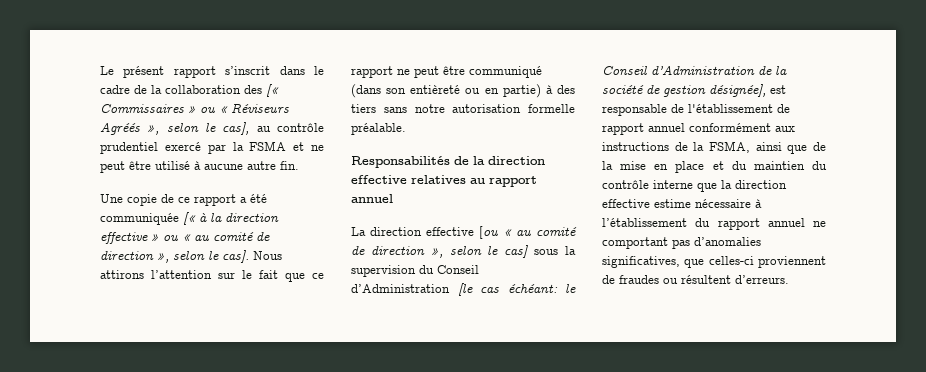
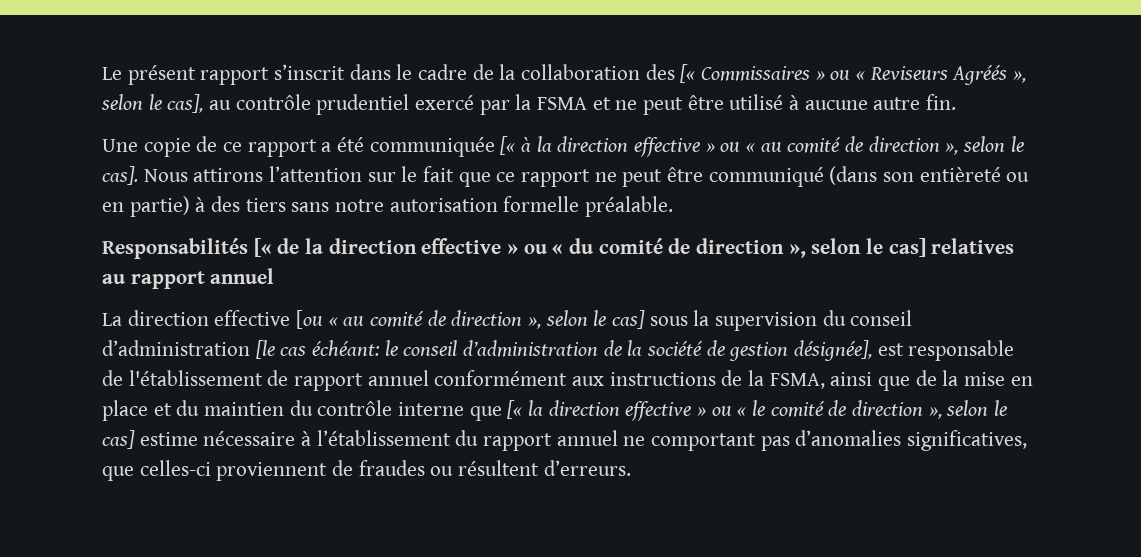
- Le présent rapport s’inscrit dans le cadre de la collaboration des [« Commissaires » ou « Réviseurs Agréés », selon le cas], au contrôle prudentiel exercé par la FSMA et ne peut être utilisé à aucune autre fin.
+ Le présent rapport s’inscrit dans le cadre de la collaboration des [« Commissaires » ou « Reviseurs Agréés », selon le cas], au contrôle prudentiel exercé par la FSMA et ne peut être utilisé à aucune autre fin.
- Responsabilités de la direction effective relatives au rapport annuel
+ Responsabilités [« de la direction effective » ou « du comité de direction », selon le cas] relatives au rapport annuel
- La direction effective [ou « au comité de direction », selon le cas] sous la supervision du Conseil d’Administration [le cas échéant:
+ La direction effective [ou « au comité de direction », selon le cas] sous la supervision du conseil d’administration [le cas échéant:
- le Conseil d’Administration de la société de gestion désignée], est responsable de l'établissement de rapport annuel conformément aux instructions de la FSMA, ainsi que de la mise en place et du maintien du contrôle interne que la direction effective estime nécessaire à l’établissement du rapport annuel ne comportant pas d’anomalies significatives, que celles-ci proviennent de fraudes ou résultent d’erreurs.
+ le conseil d’administration de la société de gestion désignée], est responsable de l'établissement de rapport annuel conformément aux instructions de la FSMA, ainsi que de la mise en place et du maintien du contrôle interne que [« la direction effective » ou « le comité de direction », selon le cas] estime nécessaire à l’établissement du rapport annuel ne comportant pas d’anomalies significatives, que celles-ci proviennent de fraudes ou résultent d’erreurs.

